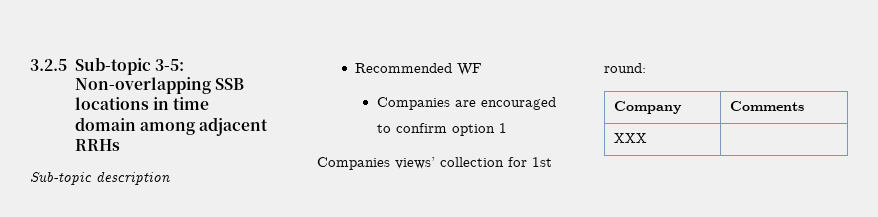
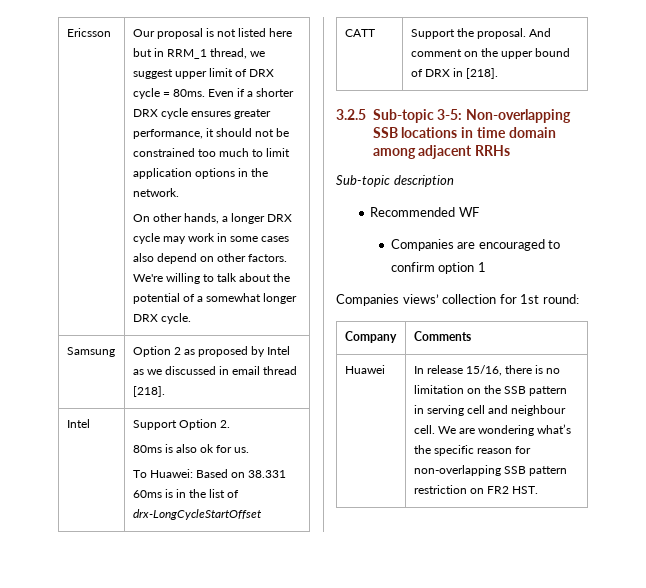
+ Ericsson | Our proposal is not listed here but in RRM_1 thread, we suggest upper limit of DRX cycle = 80ms. Even if a shorter DRX cycle ensures greater performance, it should not be constrained too much to limit application options in the network.
+ On other hands, a longer DRX cycle may work in some cases also depend on other factors. We're willing to talk about the potential of a somewhat longer DRX cycle.
+ Samsung | Option 2 as proposed by Intel as we discussed in email thread [218].
+ Intel | Support Option 2.
+ 80ms is also ok for us.
+ To Huawei: Based on 38.331 60ms is in the list of drx-LongCycleStartOffset
+ CATT | Support the proposal. And comment on the upper bound of DRX in [218].
- XXX |
+ Huawei | In release 15/16, there is no limitation on the SSB pattern in serving cell and neighbour cell. We are wondering what’s the specific reason for non-overlapping SSB pattern restriction on FR2 HST.

